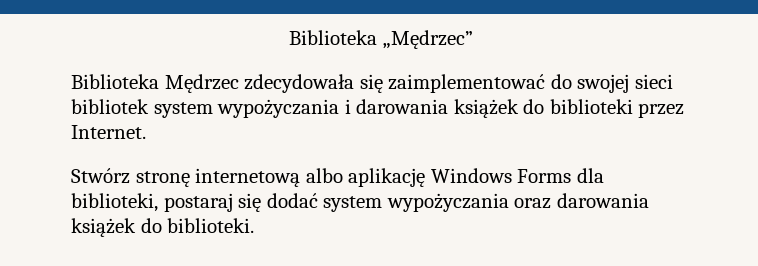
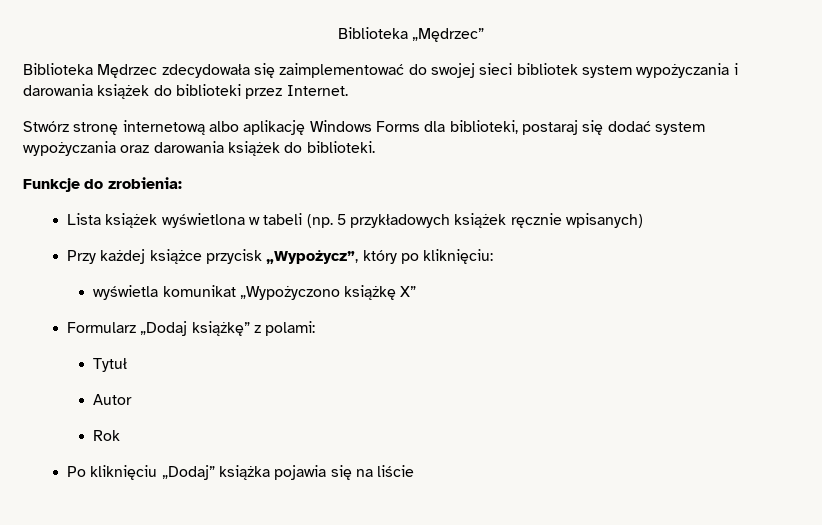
+ Funkcje do zrobienia:
+ Lista książek wyświetlona w tabeli (np. 5 przykładowych książek ręcznie wpisanych)
+ Przy każdej książce przycisk „Wypożycz”, który po kliknięciu:
+ wyświetla komunikat „Wypożyczono książkę X”
+ Formularz „Dodaj książkę” z polami:
+ Tytuł
+ Autor
+ Rok
+ Po kliknięciu „Dodaj” książka pojawia się na liście

